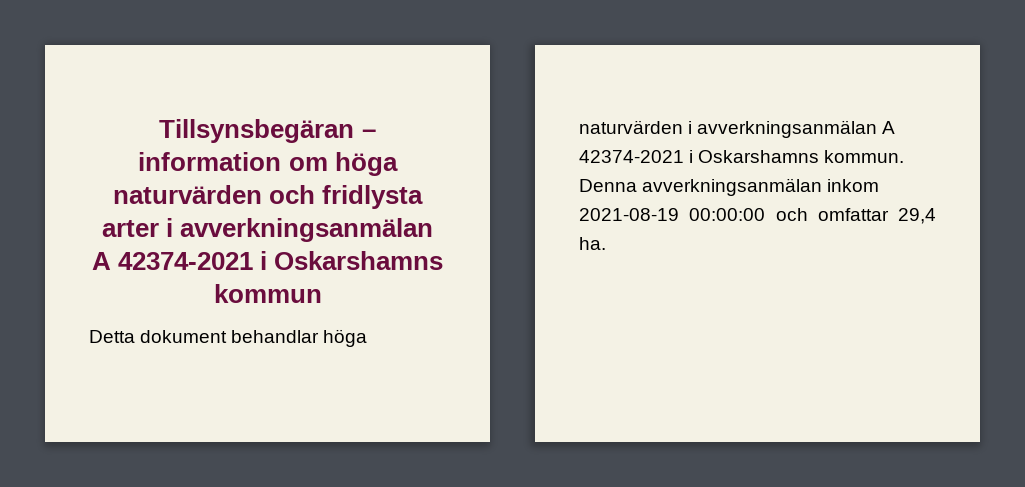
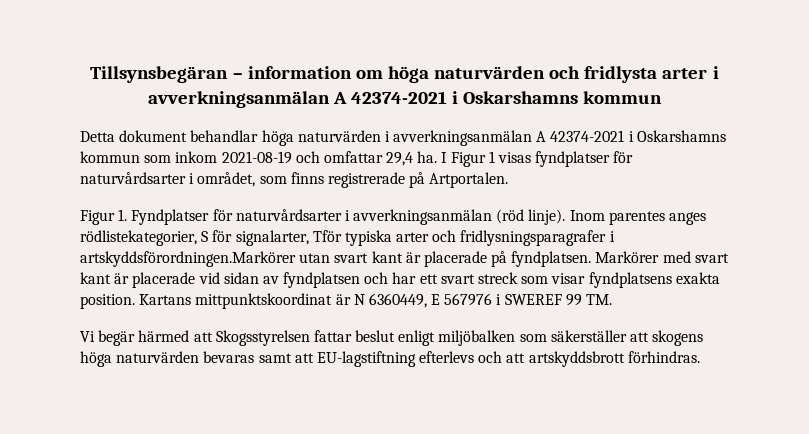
- Detta dokument behandlar höga naturvärden i avverkningsanmälan A 42374-2021 i Oskarshamns kommun. Denna avverkningsanmälan inkom 2021-08-19 00:00:00 och omfattar 29,4 ha.
+ Detta dokument behandlar höga naturvärden i avverkningsanmälan A 42374-2021 i Oskarshamns kommun som inkom 2021-08-19 och omfattar 29,4 ha.
+ I Figur 1 visas fyndplatser för naturvårdsarter i området, som finns registrerade på Artportalen.
+ Figur 1. Fyndplatser för naturvårdsarter i avverkningsanmälan (röd linje). Inom parentes anges rödlistekategorier, S för signalarter, Tför typiska arter och fridlysningsparagrafer i artskyddsförordningen.Markörer utan svart kant är placerade på fyndplatsen. Markörer med svart kant är placerade vid sidan av fyndplatsen och har ett svart streck som visar fyndplatsens exakta position. Kartans mittpunktskoordinat är N 6360449, E 567976 i SWEREF 99 TM.
+ Vi begär härmed att Skogsstyrelsen fattar beslut enligt miljöbalken som säkerställer att skogens höga naturvärden bevaras samt att EU-lagstiftning efterlevs och att artskyddsbrott förhindras.

